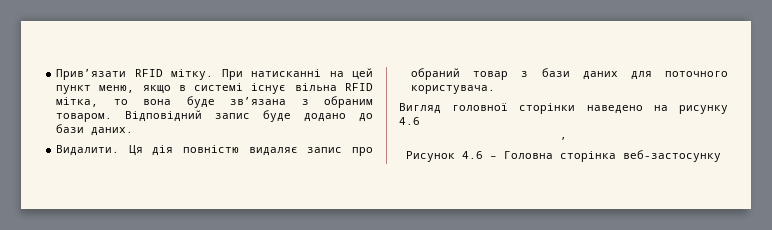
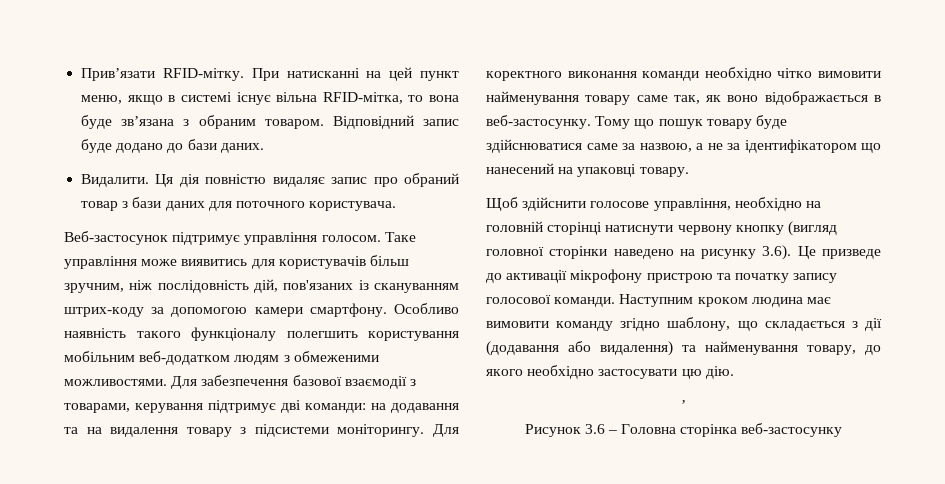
- Прив’язати RFID мітку.
+ Прив’язати RFID-мітку.
- При натисканні на цей пункт меню, якщо в системі існує вільна RFID мітка, то вона буде зв’язана з обраним товаром.
+ При натисканні на цей пункт меню, якщо в системі існує вільна RFID-мітка, то вона буде зв’язана з обраним товаром.
- Вигляд головної сторінки наведено на рисунку 4.6
+ Веб-застосунок підтримує управління голосом. Таке управління може виявитись для користувачів більш зручним, ніж послідовність дій, пов'язаних із скануванням штрих-коду за допомогою камери смартфону. Особливо наявність такого функціоналу полегшить користування мобільним веб-додатком людям з обмеженими можливостями. Для забезпечення базової взаємодії з товарами, керування підтримує дві команди: на додавання та на видалення товару з підсистеми моніторингу. Для коректного виконання команди необхідно чітко вимовити найменування товару саме так, як воно відображається в веб-застосунку. Тому що пошук товару буде здійснюватися саме за назвою, а не за ідентифікатором що нанесений на упаковці товару.
+ Щоб здійснити голосове управління, необхідно на головній сторінці натиснути червону кнопку (вигляд головної сторінки наведено на рисунку 3.6). Це призведе до активації мікрофону пристрою та початку запису голосової команди. Наступним кроком людина має вимовити команду згідно шаблону, що складається з дії (додавання або видалення) та найменування товару, до якого необхідно застосувати цю дію.
- Рисунок 4.6 – Головна сторінка веб-застосунку
+ Рисунок 3.6 – Головна сторінка веб-застосунку

